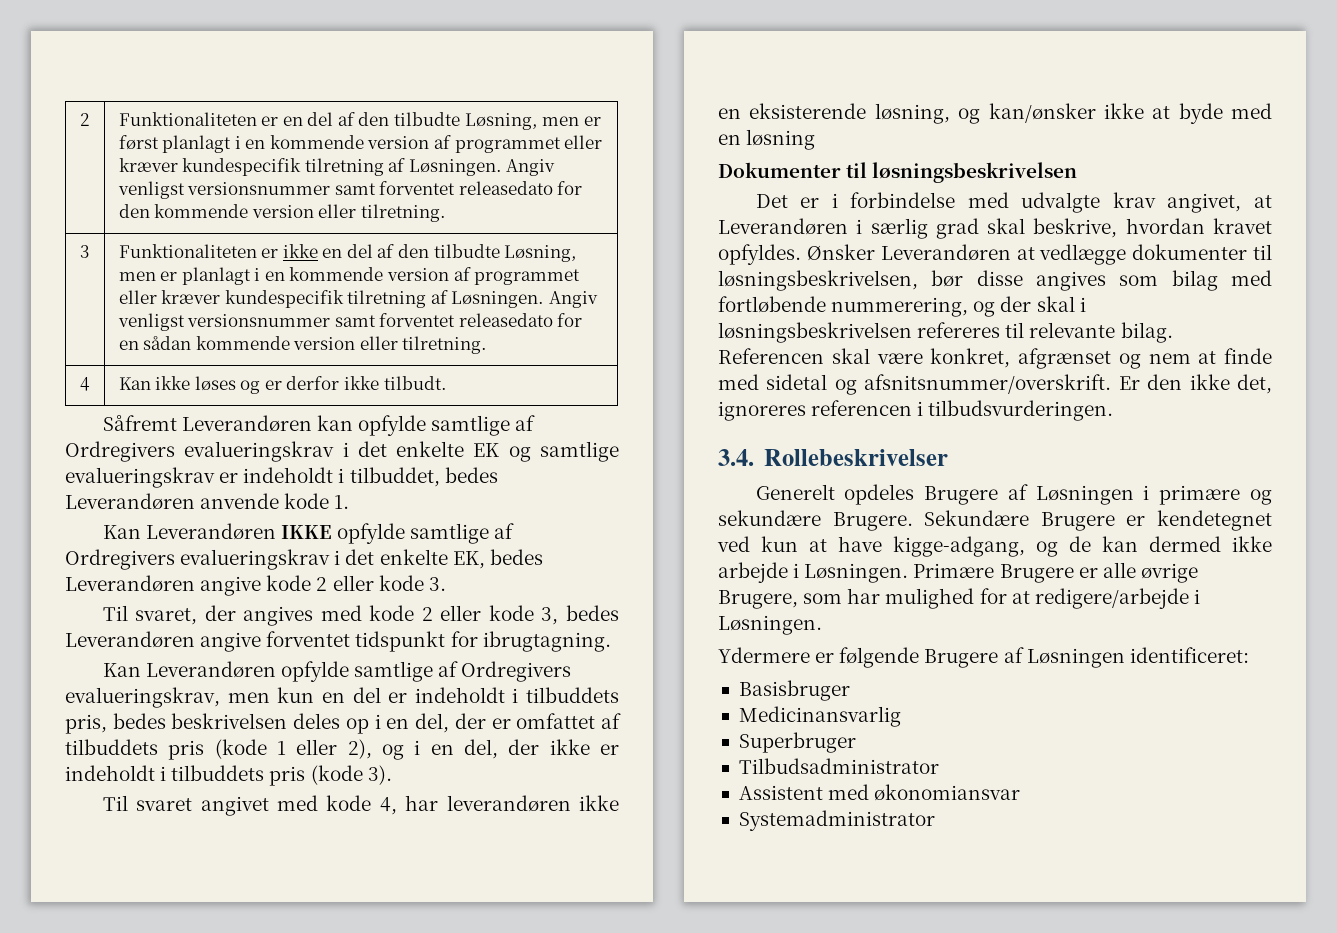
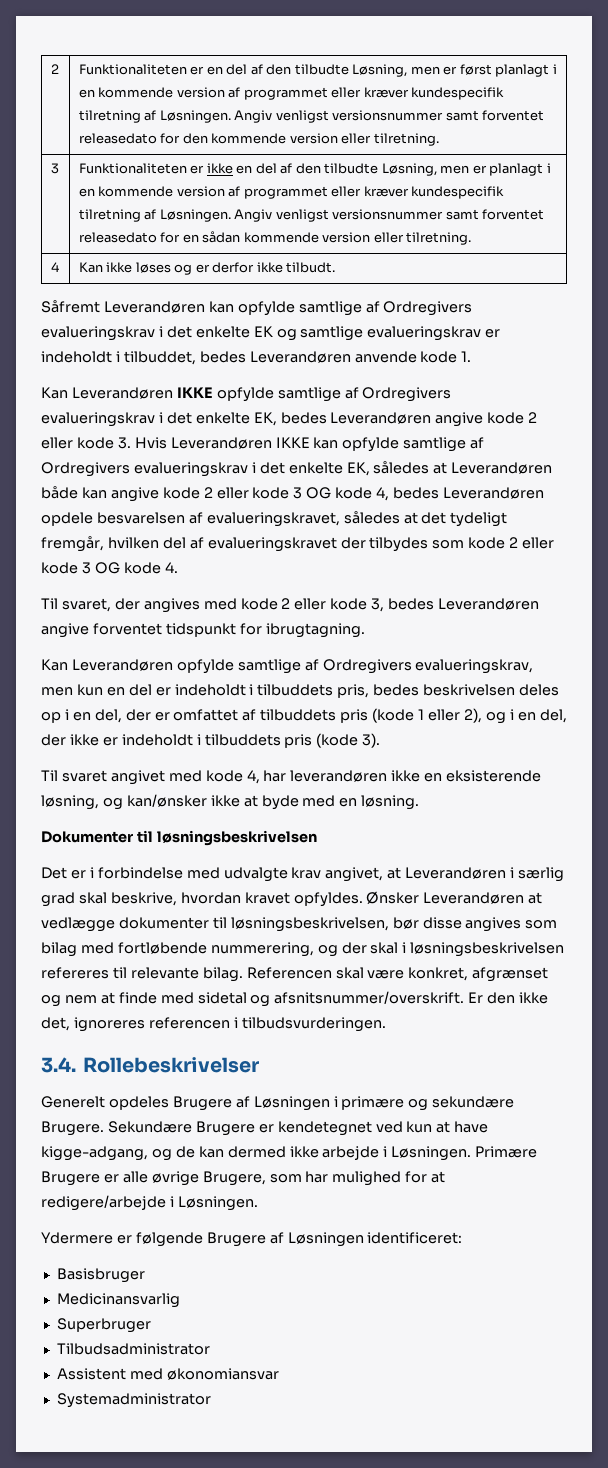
- Kan Leverandøren IKKE opfylde samtlige af Ordregivers evalueringskrav i det enkelte EK, bedes Leverandøren angive kode 2 eller kode 3.
+ Kan Leverandøren IKKE opfylde samtlige af Ordregivers evalueringskrav i det enkelte EK, bedes Leverandøren angive kode 2 eller kode 3. Hvis Leverandøren IKKE kan opfylde samtlige af Ordregivers evalueringskrav i det enkelte EK, således at Leverandøren både kan angive kode 2 eller kode 3 OG kode 4, bedes Leverandøren opdele besvarelsen af evalueringskravet, således at det tydeligt fremgår, hvilken del af evalueringskravet der tilbydes som kode 2 eller kode 3 OG kode 4.
- Til svaret angivet med kode 4, har leverandøren ikke en eksisterende løsning, og kan/ønsker ikke at byde med en løsning
+ Til svaret angivet med kode 4, har leverandøren ikke en eksisterende løsning, og kan/ønsker ikke at byde med en løsning.

